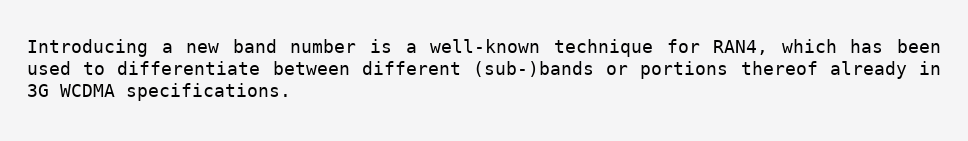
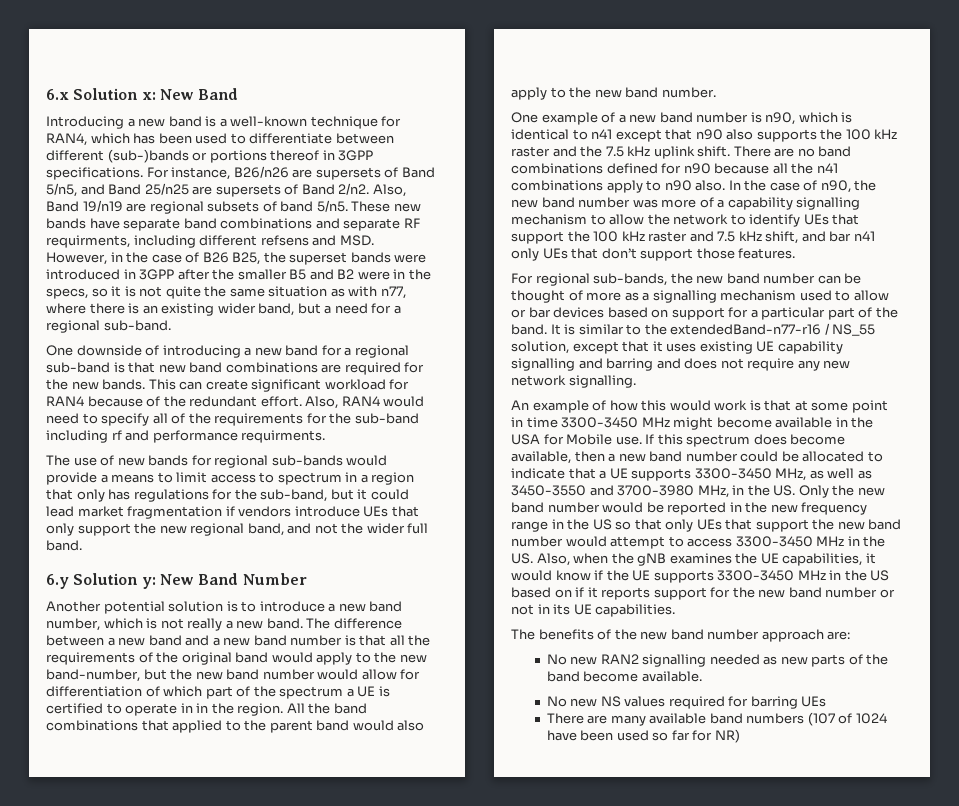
+ 6.x Solution x: New Band
- Introducing a new band number is a well-known technique for RAN4, which has been used to differentiate between different (sub-)bands or portions thereof already in 3G WCDMA specifications.
+ Introducing a new band is a well-known technique for RAN4, which has been used to differentiate between different (sub-)bands or portions thereof in 3GPP specifications. For instance, B26/n26 are supersets of Band 5/n5, and Band 25/n25 are supersets of Band 2/n2. Also, Band 19/n19 are regional subsets of band 5/n5. These new bands have separate band combinations and separate RF requirments, including different refsens and MSD. However, in the case of B26 B25, the superset bands were introduced in 3GPP after the smaller B5 and B2 were in the specs, so it is not quite the same situation as with n77, where there is an existing wider band, but a need for a regional sub-band.
+ One downside of introducing a new band for a regional sub-band is that new band combinations are required for the new bands. This can create significant workload for RAN4 because of the redundant effort. Also, RAN4 would need to specify all of the requirements for the sub-band including rf and performance requirments.
+ The use of new bands for regional sub-bands would provide a means to limit access to spectrum in a region that only has regulations for the sub-band, but it could lead market fragmentation if vendors introduce UEs that only support the new regional band, and not the wider full band.
+ 6.y Solution y: New Band Number
+ Another potential solution is to introduce a new band number, which is not really a new band. The difference between a new band and a new band number is that all the requirements of the original band would apply to the new band-number, but the new band number would allow for differentiation of which part of the spectrum a UE is certified to operate in in the region. All the band combinations that applied to the parent band would also apply to the new band number.
+ One example of a new band number is n90, which is identical to n41 except that n90 also supports the 100 kHz raster and the 7.5 kHz uplink shift. There are no band combinations defined for n90 because all the n41 combinations apply to n90 also. In the case of n90, the new band number was more of a capability signalling mechanism to allow the network to identify UEs that support the 100 kHz raster and 7.5 kHz shift, and bar n41 only UEs that don’t support those features.
+ For regional sub-bands, the new band number can be thought of more as a signalling mechanism used to allow or bar devices based on support for a particular part of the band. It is similar to the extendedBand-n77-r16 / NS_55 solution, except that it uses existing UE capability signalling and barring and does not require any new network signalling.
+ An example of how this would work is that at some point in time 3300-3450 MHz might become available in the USA for Mobile use. If this spectrum does become available, then a new band number could be allocated to indicate that a UE supports 3300-3450 MHz, as well as 3450-3550 and 3700-3980 MHz, in the US. Only the new band number would be reported in the new frequency range in the US so that only UEs that support the new band number would attempt to access 3300-3450 MHz in the US. Also, when the gNB examines the UE capabilities, it would know if the UE supports 3300-3450 MHz in the US based on if it reports support for the new band number or not in its UE capabilities.
+ The benefits of the new band number approach are:
+ No new RAN2 signalling needed as new parts of the band become available.
+ No new NS values required for barring UEs
+ There are many available band numbers (107 of 1024 have been used so far for NR)

